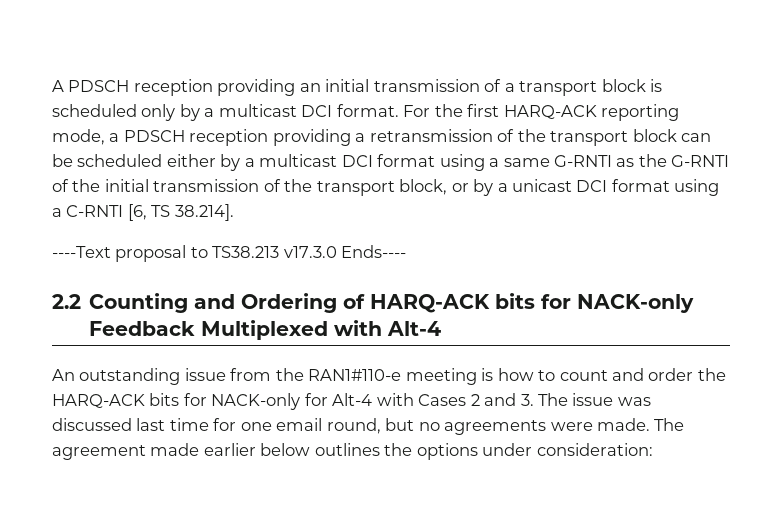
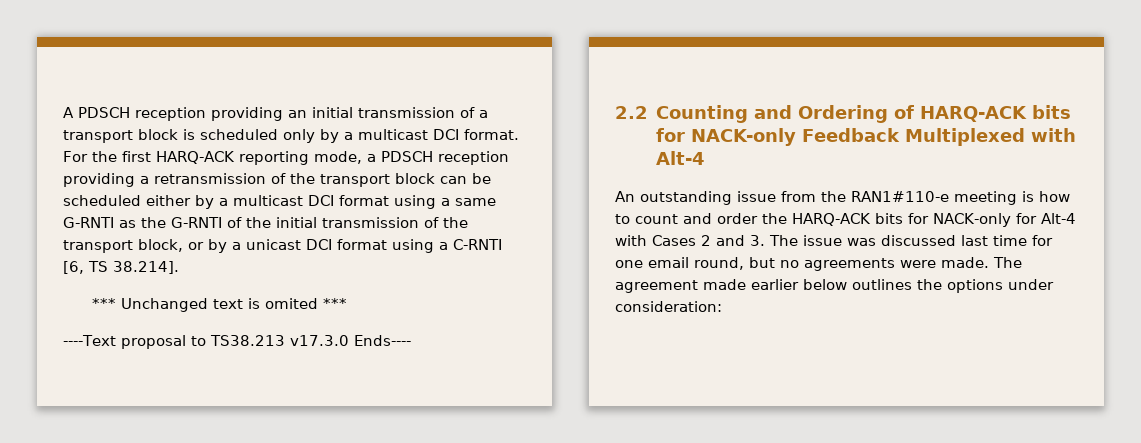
+ *** Unchanged text is omited ***

